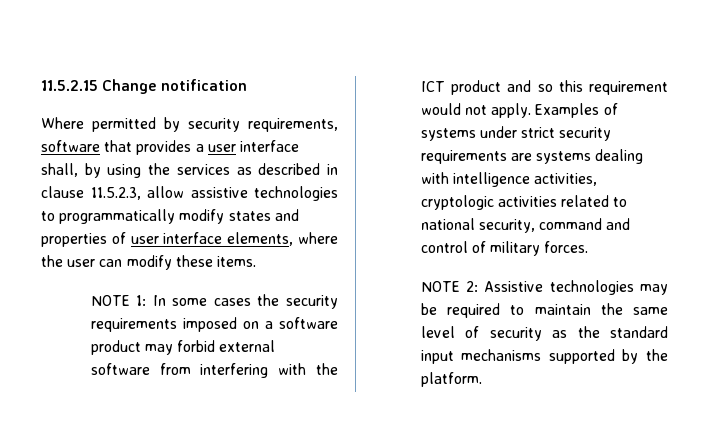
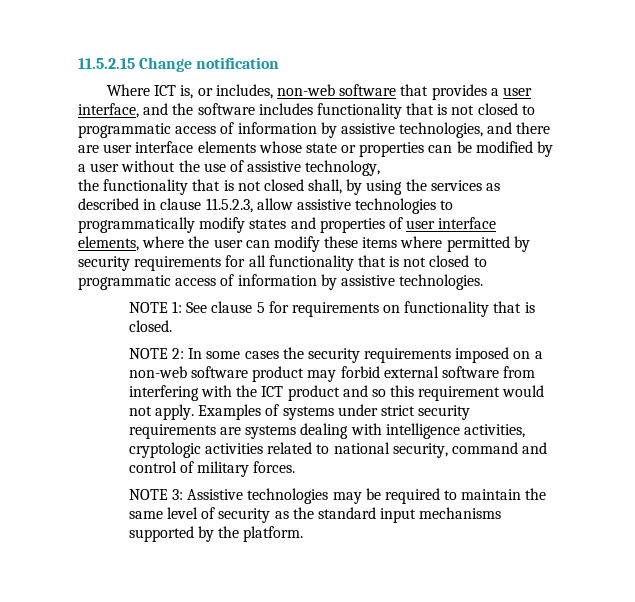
- Where permitted by security requirements, software that provides a user interface shall, by using the services as described in clause 11.5.2.3, allow assistive technologies to programmatically modify states and properties of user interface elements, where the user can modify these items.
- NOTE 1:
+ Where ICT is, or includes, non-web software that provides a user interface, and the software includes functionality that is not closed to programmatic access of information by assistive technologies, and there are user interface elements whose state or properties can be modified by a user without the use of assistive technology,
+ the functionality that is not closed shall, by using the services as described in clause 11.5.2.3, allow assistive technologies to programmatically modify states and properties of user interface elements, where the user can modify these items where permitted by security requirements for all functionality that is not closed to programmatic access of information by assistive technologies.
+ NOTE 1: See clause 5 for requirements on functionality that is closed.
+ NOTE 2:
- In some cases the security requirements imposed on a software product may forbid external software from interfering with the ICT product and so this requirement would not apply.
+ In some cases the security requirements imposed on a non-web software product may forbid external software from interfering with the ICT product and so this requirement would not apply.
- NOTE 2: Assistive technologies may be required to maintain the same level of security as the standard input mechanisms supported by the platform.
+ NOTE 3: Assistive technologies may be required to maintain the same level of security as the standard input mechanisms supported by the platform.

